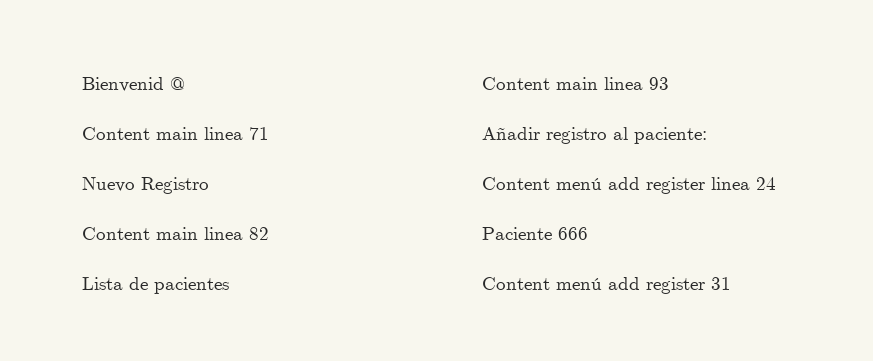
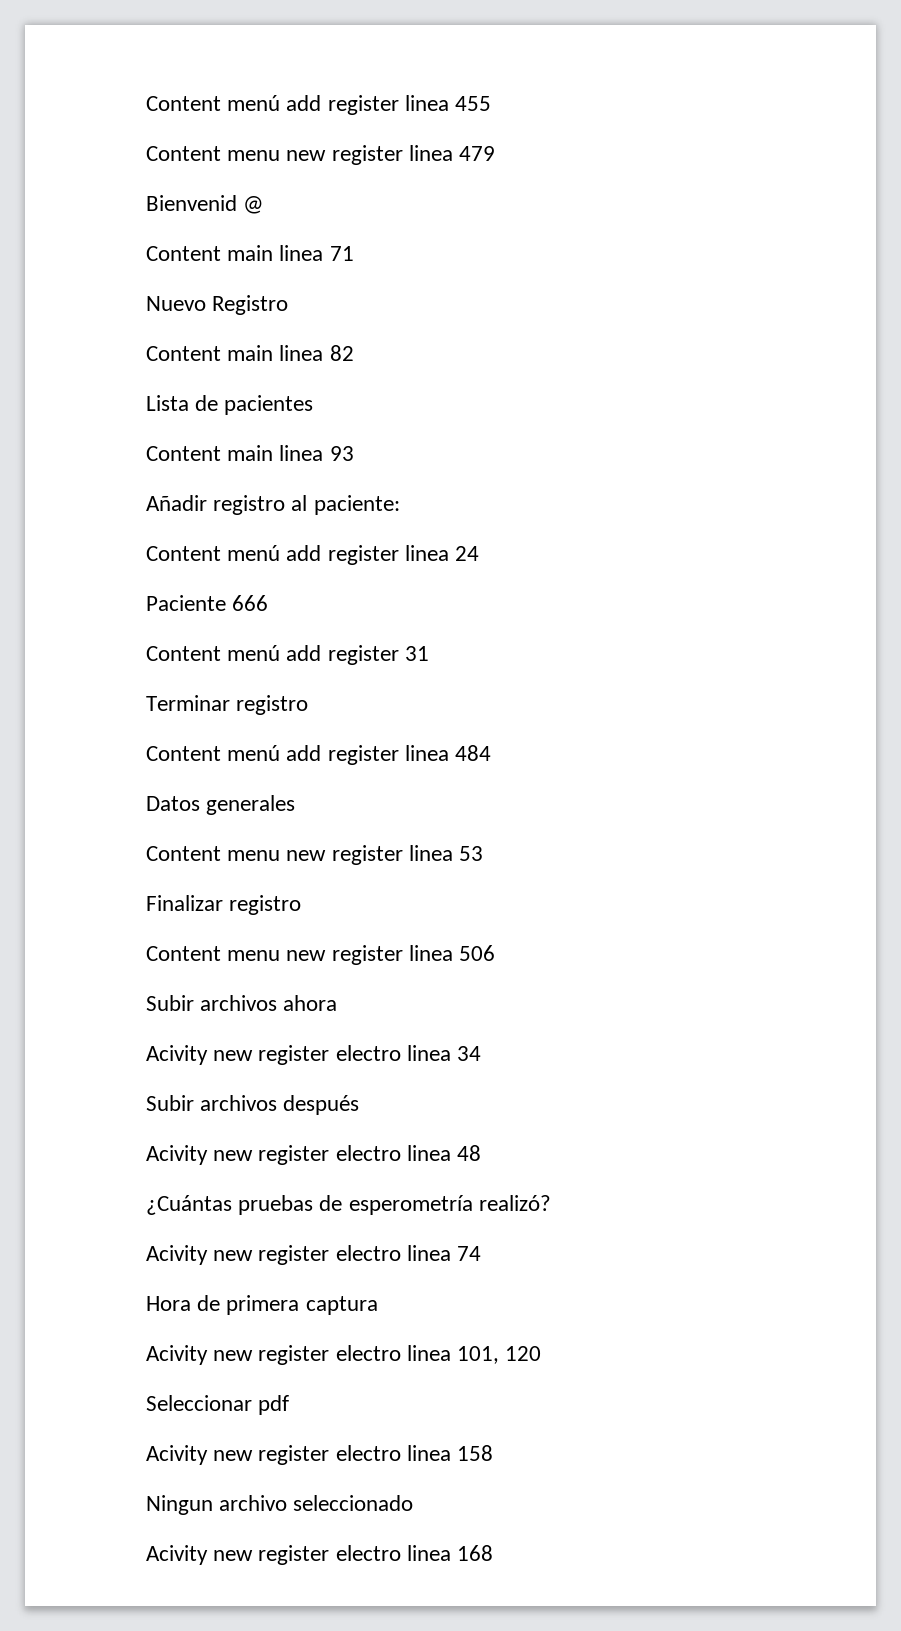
+ Content menú add register linea 455
+ Content menu new register linea 479
+ Terminar registro
+ Content menú add register linea 484
+ Datos generales
+ Content menu new register linea 53
+ Finalizar registro
+ Content menu new register linea 506
+ Subir archivos ahora
+ Acivity new register electro linea 34
+ Subir archivos después
+ Acivity new register electro linea 48
+ ¿Cuántas pruebas de esperometría realizó?
+ Acivity new register electro linea 74
+ Hora de primera captura
+ Acivity new register electro linea 101, 120
+ Seleccionar pdf
+ Acivity new register electro linea 158
+ Ningun archivo seleccionado
+ Acivity new register electro linea 168

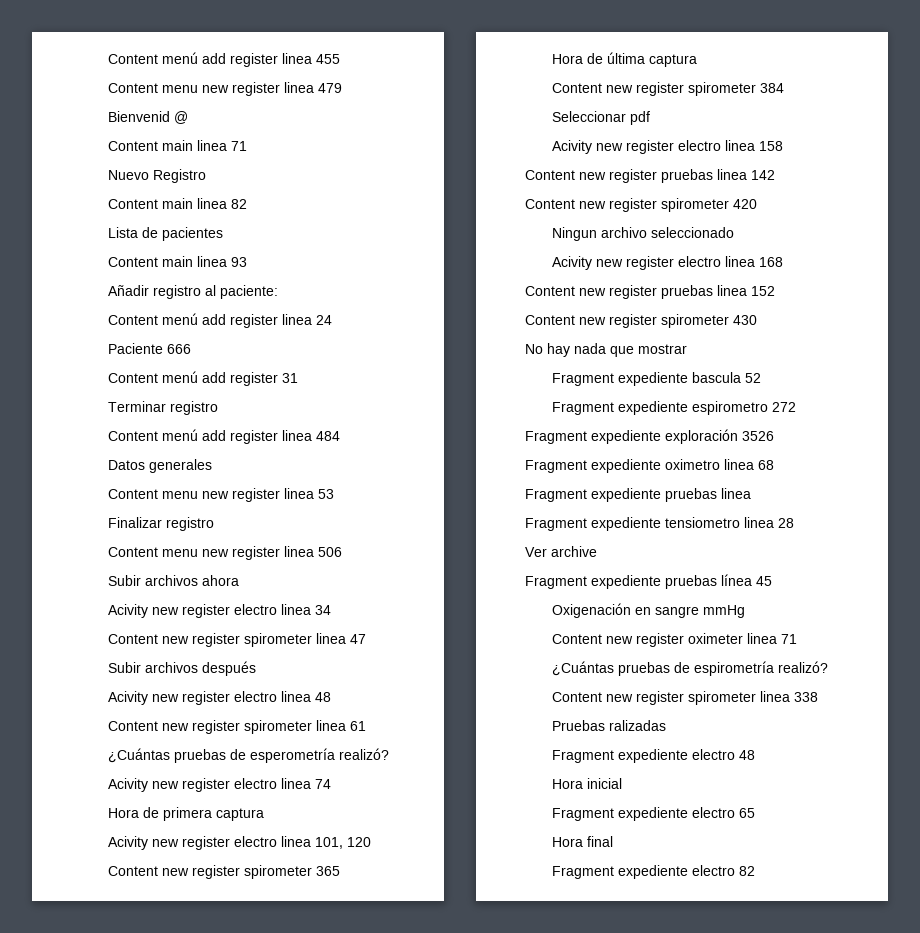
+ Content new register spirometer linea 47
+ Content new register spirometer linea 61
+ Content new register spirometer 365
+ Hora de última captura
+ Content new register spirometer 384
+ Content new register pruebas linea 142
+ Content new register spirometer 420
+ Content new register pruebas linea 152
+ Content new register spirometer 430
+ No hay nada que mostrar
+ Fragment expediente bascula 52
+ Fragment expediente espirometro 272
+ Fragment expediente exploración 3526
+ Fragment expediente oximetro linea 68
+ Fragment expediente pruebas linea
+ Fragment expediente tensiometro linea 28
+ Ver archive
+ Fragment expediente pruebas línea 45
+ Oxigenación en sangre mmHg
+ Content new register oximeter linea 71
+ ¿Cuántas pruebas de espirometría realizó?
+ Content new register spirometer linea 338
+ Pruebas ralizadas
+ Fragment expediente electro 48
+ Hora inicial
+ Fragment expediente electro 65
+ Hora final
+ Fragment expediente electro 82

